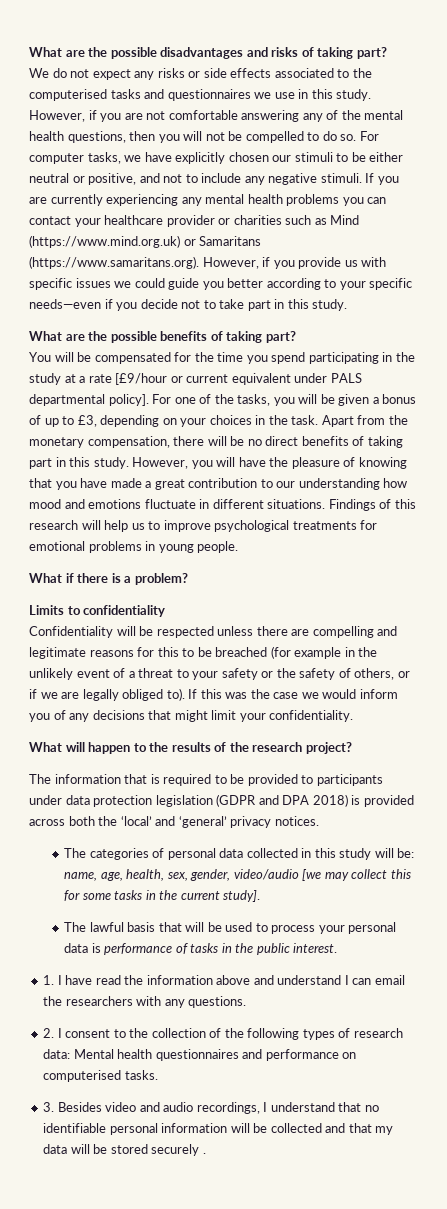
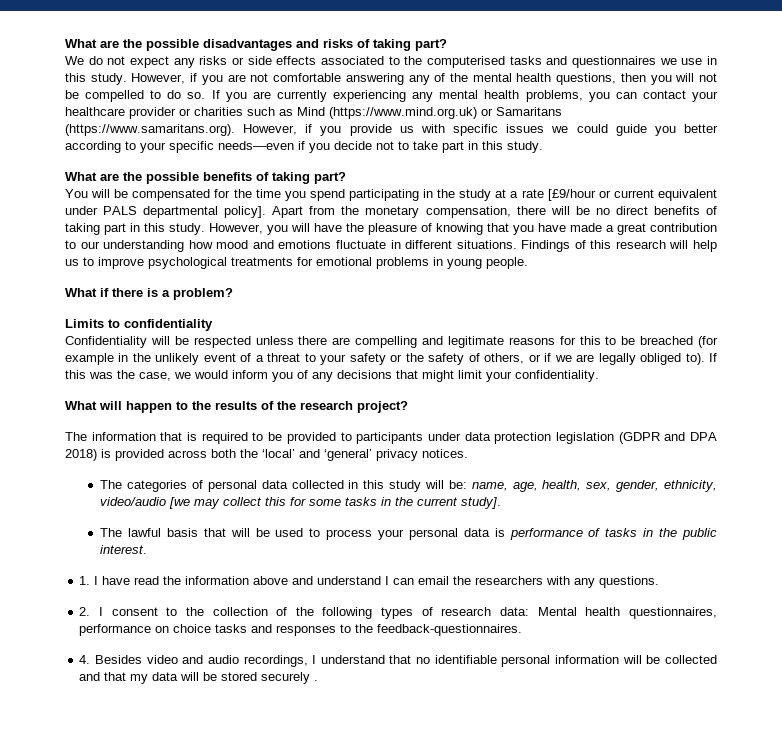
- For computer tasks, we have explicitly chosen our stimuli to be either neutral or positive, and not to include any negative stimuli.
- If you are currently experiencing any mental health problems you can contact your healthcare provider or charities such as Mind (https://www.mind.org.uk) or Samaritans (https://www.samaritans.org). However, if you provide us with specific issues we could guide you better according to your specific needs—even if you decide not to take part in this study.
+ If you are currently experiencing any mental health problems, you can contact your healthcare provider or charities such as Mind (https://www.mind.org.uk) or Samaritans (https://www.samaritans.org). However, if you provide us with specific issues we could guide you better according to your specific needs—even if you decide not to take part in this study.
- For one of the tasks, you will be given a bonus of up to £3, depending on your choices in the task.
- If this was the case we would inform you of any decisions that might limit your confidentiality.
+ If this was the case, we would inform you of any decisions that might limit your confidentiality.
- The categories of personal data collected in this study will be: name, age, health, sex, gender, video/audio [we may collect this for some tasks in the current study].
+ The categories of personal data collected in this study will be: name, age, health, sex, gender, ethnicity, video/audio [we may collect this for some tasks in the current study].
- 2. I consent to the collection of the following types of research data: Mental health questionnaires and performance on computerised tasks.
- 3. Besides video and audio recordings, I understand that no identifiable personal information will be collected and that my data will be stored securely .
+ 2. I consent to the collection of the following types of research data: Mental health questionnaires, performance on choice tasks and responses to the feedback-questionnaires.
+ 4. Besides video and audio recordings, I understand that no identifiable personal information will be collected and that my data will be stored securely .

